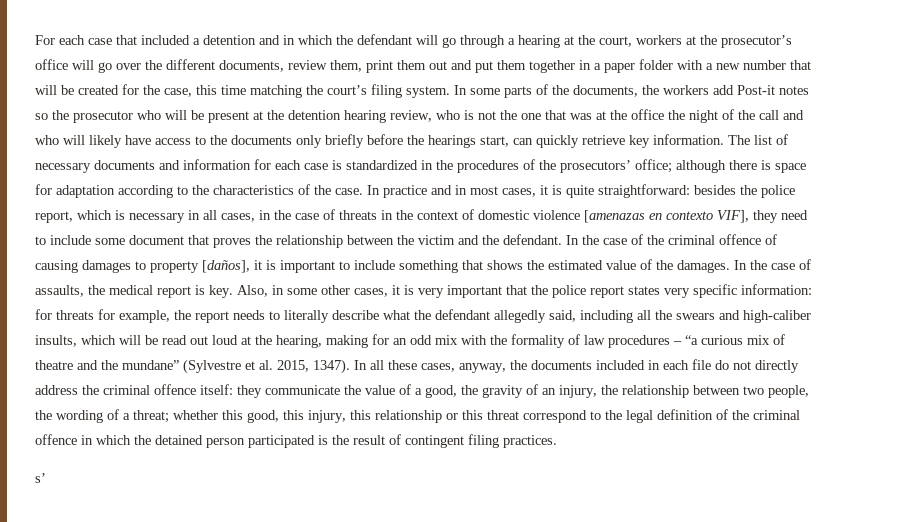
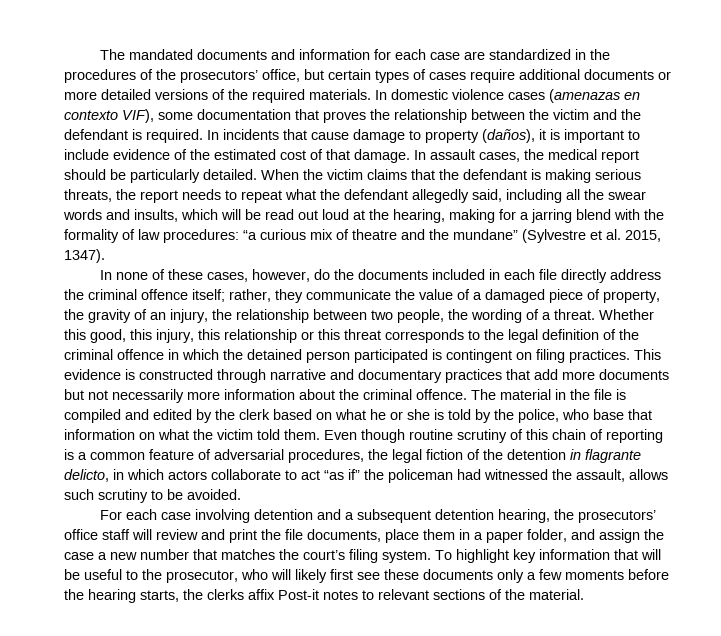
- For each case that included a detention and in which the defendant will go through a hearing at the court, workers at the prosecutor’s office will go over the different documents, review them, print them out and put them together in a paper folder with a new number that will be created for the case, this time matching the court’s filing system. In some parts of the documents, the workers add Post-it notes so the prosecutor who will be present at the detention hearing review, who is not the one that was at the office the night of the call and who will likely have access to the documents only briefly before the hearings start, can quickly retrieve key information. The list of necessary documents and information for each case is standardized in the procedures of the prosecutors’ office; although there is space for adaptation according to the characteristics of the case. In practice and in most cases, it is quite straightforward: besides the police report, which is necessary in all cases, in the case of threats in the context of domestic violence [amenazas en contexto VIF], they need to include some document that proves the relationship between the victim and the defendant. In the case of the criminal offence of causing damages to property [daños], it is important to include something that shows the estimated value of the damages. In the case of assaults, the medical report is key. Also, in some other cases, it is very important that the police report states very specific information: for threats for example, the report needs to literally describe what the defendant allegedly said, including all the swears and high-caliber insults, which will be read out loud at the hearing, making for an odd mix with the formality of law procedures – “a curious mix of theatre and the mundane” (Sylvestre et al. 2015, 1347). In all these cases, anyway, the documents included in each file do not directly address the criminal offence itself: they communicate the value of a good, the gravity of an injury, the relationship between two people, the wording of a threat; whether this good, this injury, this relationship or this threat correspond to the legal definition of the criminal offence in which the detained person participated is the result of contingent filing practices.
- s’
+ The mandated documents and information for each case are standardized in the procedures of the prosecutors’ office, but certain types of cases require additional documents or more detailed versions of the required materials. In domestic violence cases (amenazas en contexto VIF), some documentation that proves the relationship between the victim and the defendant is required. In incidents that cause damage to property (daños), it is important to include evidence of the estimated cost of that damage. In assault cases, the medical report should be particularly detailed. When the victim claims that the defendant is making serious threats, the report needs to repeat what the defendant allegedly said, including all the swear words and insults, which will be read out loud at the hearing, making for a jarring blend with the formality of law procedures: “a curious mix of theatre and the mundane” (Sylvestre et al. 2015, 1347).
+ In none of these cases, however, do the documents included in each file directly address the criminal offence itself; rather, they communicate the value of a damaged piece of property, the gravity of an injury, the relationship between two people, the wording of a threat. Whether this good, this injury, this relationship or this threat corresponds to the legal definition of the criminal offence in which the detained person participated is contingent on filing practices. This evidence is constructed through narrative and documentary practices that add more documents but not necessarily more information about the criminal offence. The material in the file is compiled and edited by the clerk based on what he or she is told by the police, who base that information on what the victim told them. Even though routine scrutiny of this chain of reporting is a common feature of adversarial procedures, the legal fiction of the detention in flagrante delicto, in which actors collaborate to act “as if” the policeman had witnessed the assault, allows such scrutiny to be avoided.
+ For each case involving detention and a subsequent detention hearing, the prosecutors’ office staff will review and print the file documents, place them in a paper folder, and assign the case a new number that matches the court’s filing system. To highlight key information that will be useful to the prosecutor, who will likely first see these documents only a few moments before the hearing starts, the clerks affix Post-it notes to relevant sections of the material.

